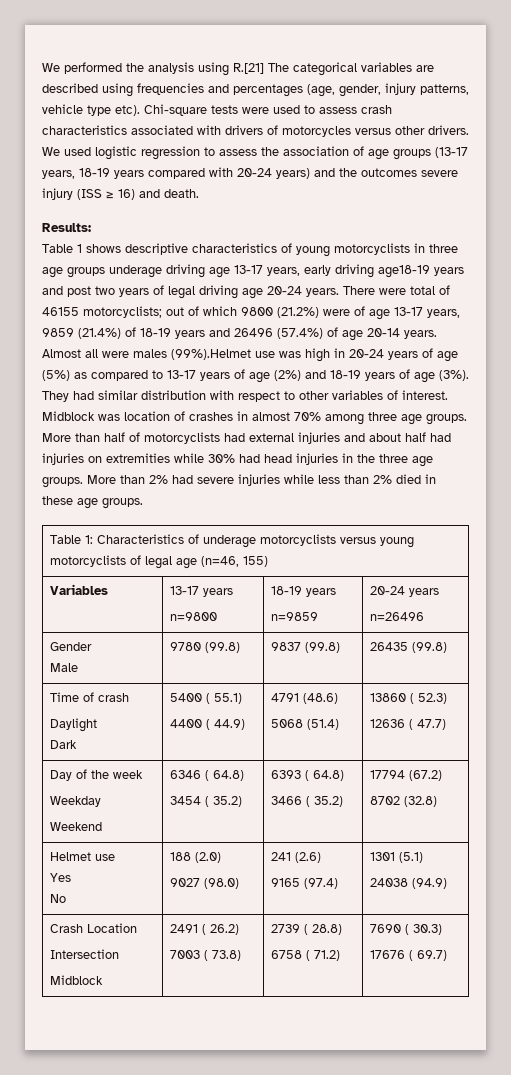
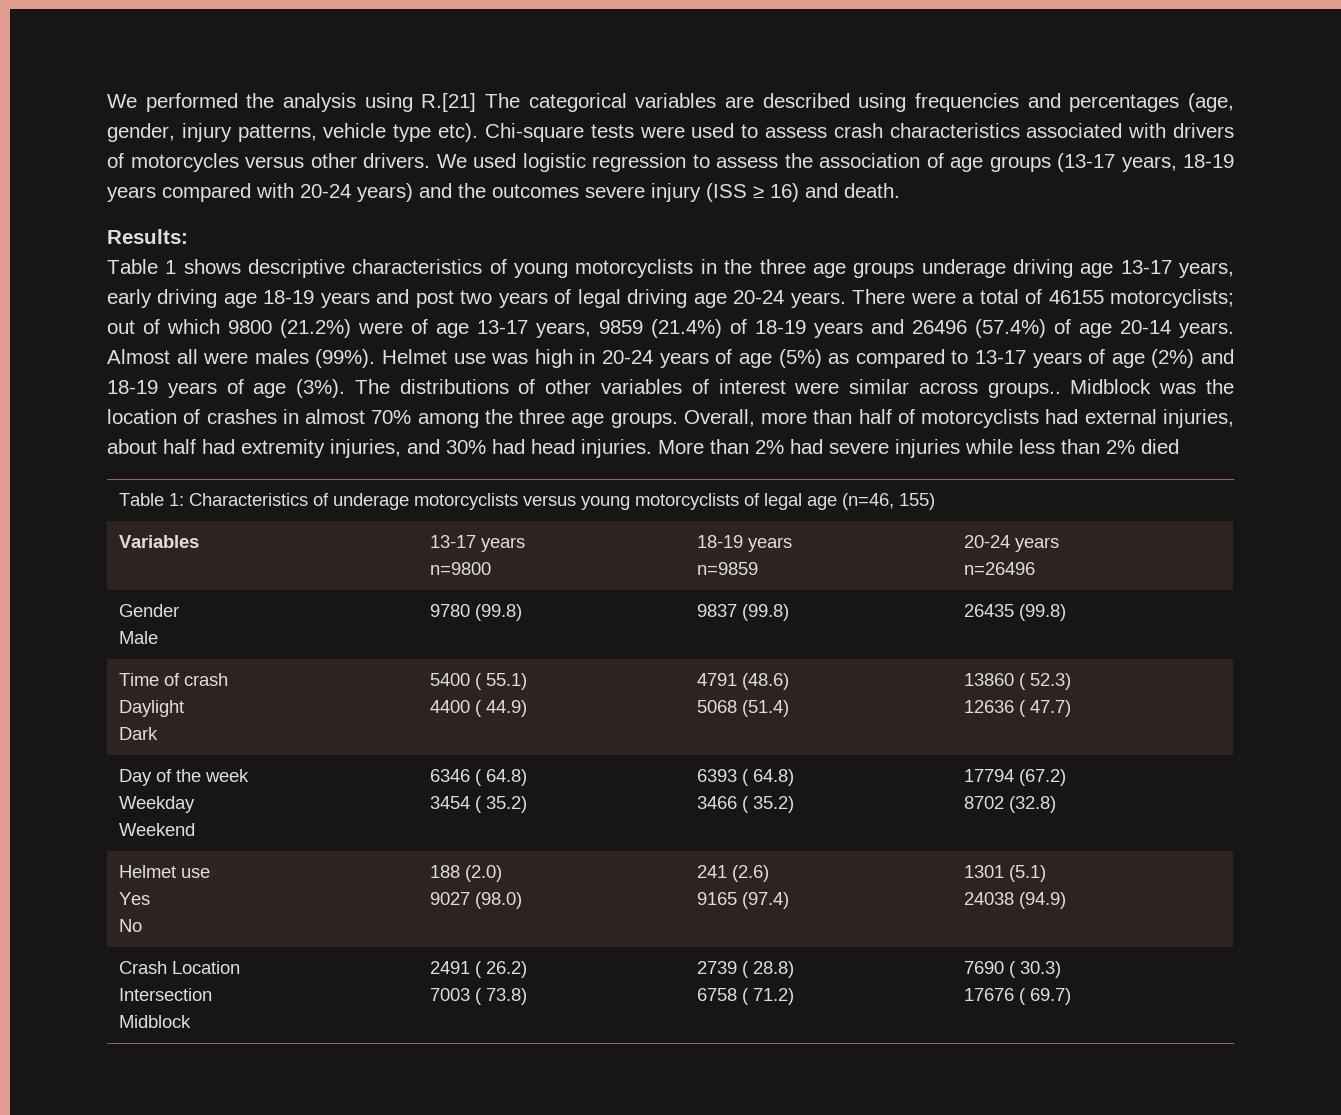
- Table 1 shows descriptive characteristics of young motorcyclists in three age groups underage driving age 13-17 years, early driving age18-19 years and post two years of legal driving age 20-24 years.
+ Table 1 shows descriptive characteristics of young motorcyclists in the three age groups underage driving age 13-17 years, early driving age 18-19 years and post two years of legal driving age 20-24 years.
- There were total of 46155 motorcyclists; out of which 9800 (21.2%) were of age 13-17 years, 9859 (21.4%) of 18-19 years and 26496 (57.4%) of age 20-14 years.
+ There were a total of 46155 motorcyclists; out of which 9800 (21.2%) were of age 13-17 years, 9859 (21.4%) of 18-19 years and 26496 (57.4%) of age 20-14 years.
- Almost all were males (99%).Helmet use was high in 20-24 years of age (5%) as compared to 13-17 years of age (2%) and 18-19 years of age (3%).
+ Almost all were males (99%). Helmet use was high in 20-24 years of age (5%) as compared to 13-17 years of age (2%) and 18-19 years of age (3%).
- They had similar distribution with respect to other variables of interest.
+ The distributions of other variables of interest were similar across groups..
- Midblock was location of crashes in almost 70% among three age groups. More than half of motorcyclists had external injuries and about half had injuries on extremities while 30% had head injuries in the three age groups.
+ Midblock was the location of crashes in almost 70% among the three age groups. Overall, more than half of motorcyclists had external injuries, about half had extremity injuries, and 30% had head injuries.
- More than 2% had severe injuries while less than 2% died in these age groups.
+ More than 2% had severe injuries while less than 2% died

